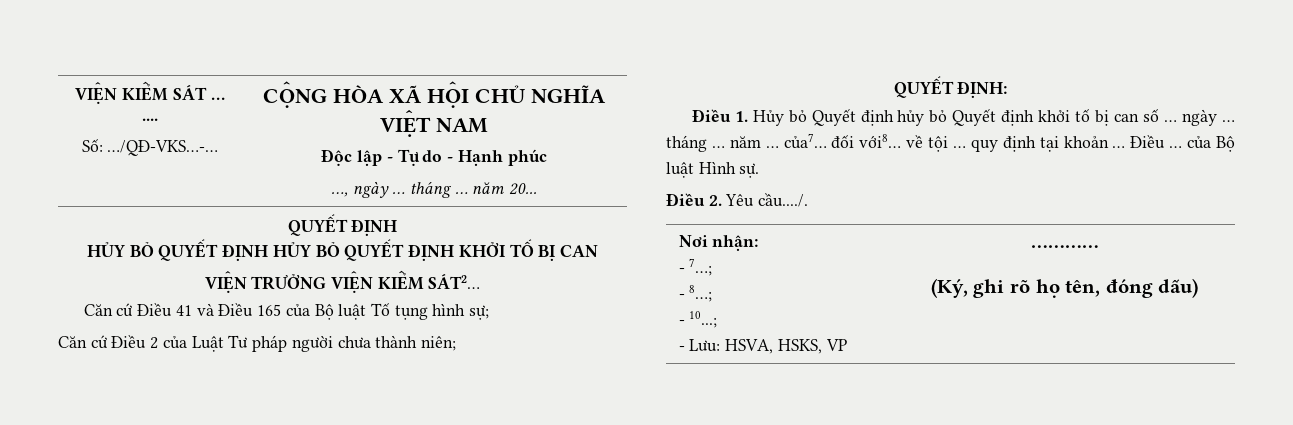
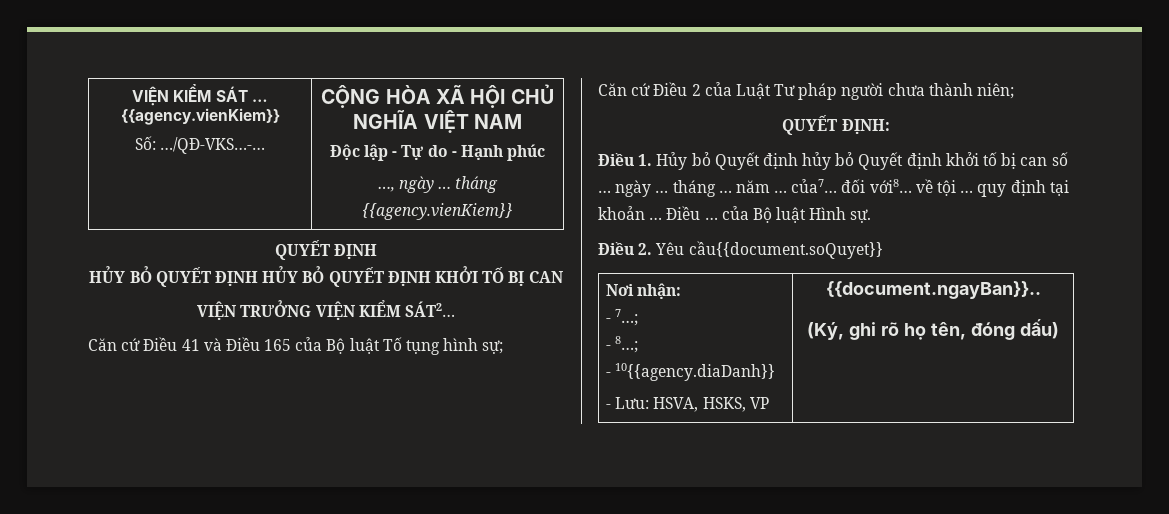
- VIỆN KIỂM SÁT … ....
+ VIỆN KIỂM SÁT … {{agency.vienKiem}}
  Số: …/QĐ-VKS…-… | CỘNG HÒA XÃ HỘI CHỦ NGHĨA VIỆT NAM
  Độc lập - Tự do - Hạnh phúc
- …, ngày … tháng … năm 20...
+ …, ngày … tháng {{agency.vienKiem}}
- Điều 2. Yêu cầu..../.
+ Điều 2. Yêu cầu{{document.soQuyet}}
  Nơi nhận:
  - 7…;
  - 8…;
- - 10...;
- - Lưu: HSVA, HSKS, VP | …………
+ - 10{{agency.diaDanh}}
+ - Lưu: HSVA, HSKS, VP | {{document.ngayBan}}..

